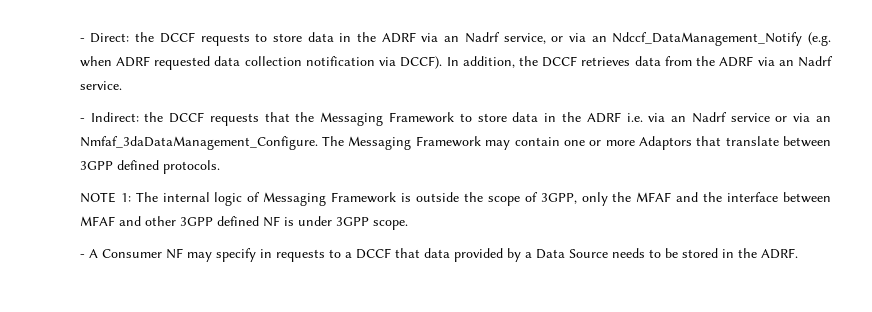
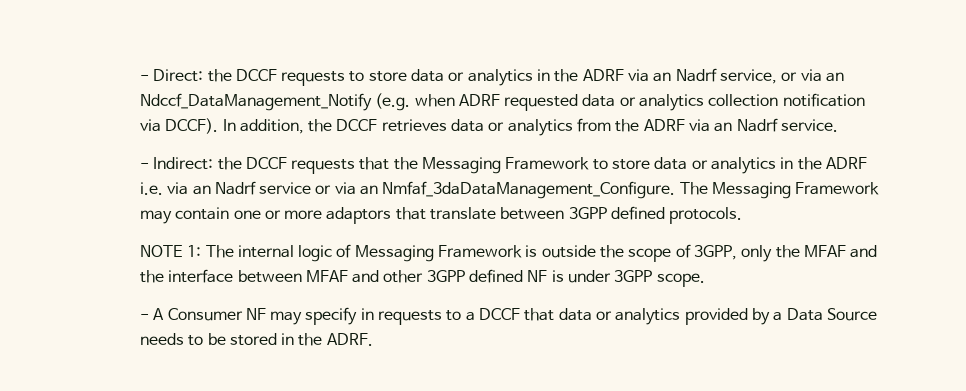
- - Direct: the DCCF requests to store data in the ADRF via an Nadrf service, or via an Ndccf_DataManagement_Notify (e.g. when ADRF requested data collection notification via DCCF).
+ - Direct: the DCCF requests to store data or analytics in the ADRF via an Nadrf service, or via an Ndccf_DataManagement_Notify (e.g. when ADRF requested data or analytics collection notification via DCCF).
- In addition, the DCCF retrieves data from the ADRF via an Nadrf service.
+ In addition, the DCCF retrieves data or analytics from the ADRF via an Nadrf service.
- - Indirect: the DCCF requests that the Messaging Framework to store data in the ADRF i.e. via an Nadrf service or via an Nmfaf_3daDataManagement_Configure.
+ - Indirect: the DCCF requests that the Messaging Framework to store data or analytics in the ADRF i.e. via an Nadrf service or via an Nmfaf_3daDataManagement_Configure.
- The Messaging Framework may contain one or more Adaptors that translate between 3GPP defined protocols.
+ The Messaging Framework may contain one or more adaptors that translate between 3GPP defined protocols.
- - A Consumer NF may specify in requests to a DCCF that data provided by a Data Source needs to be stored in the ADRF.
+ - A Consumer NF may specify in requests to a DCCF that data or analytics provided by a Data Source needs to be stored in the ADRF.

